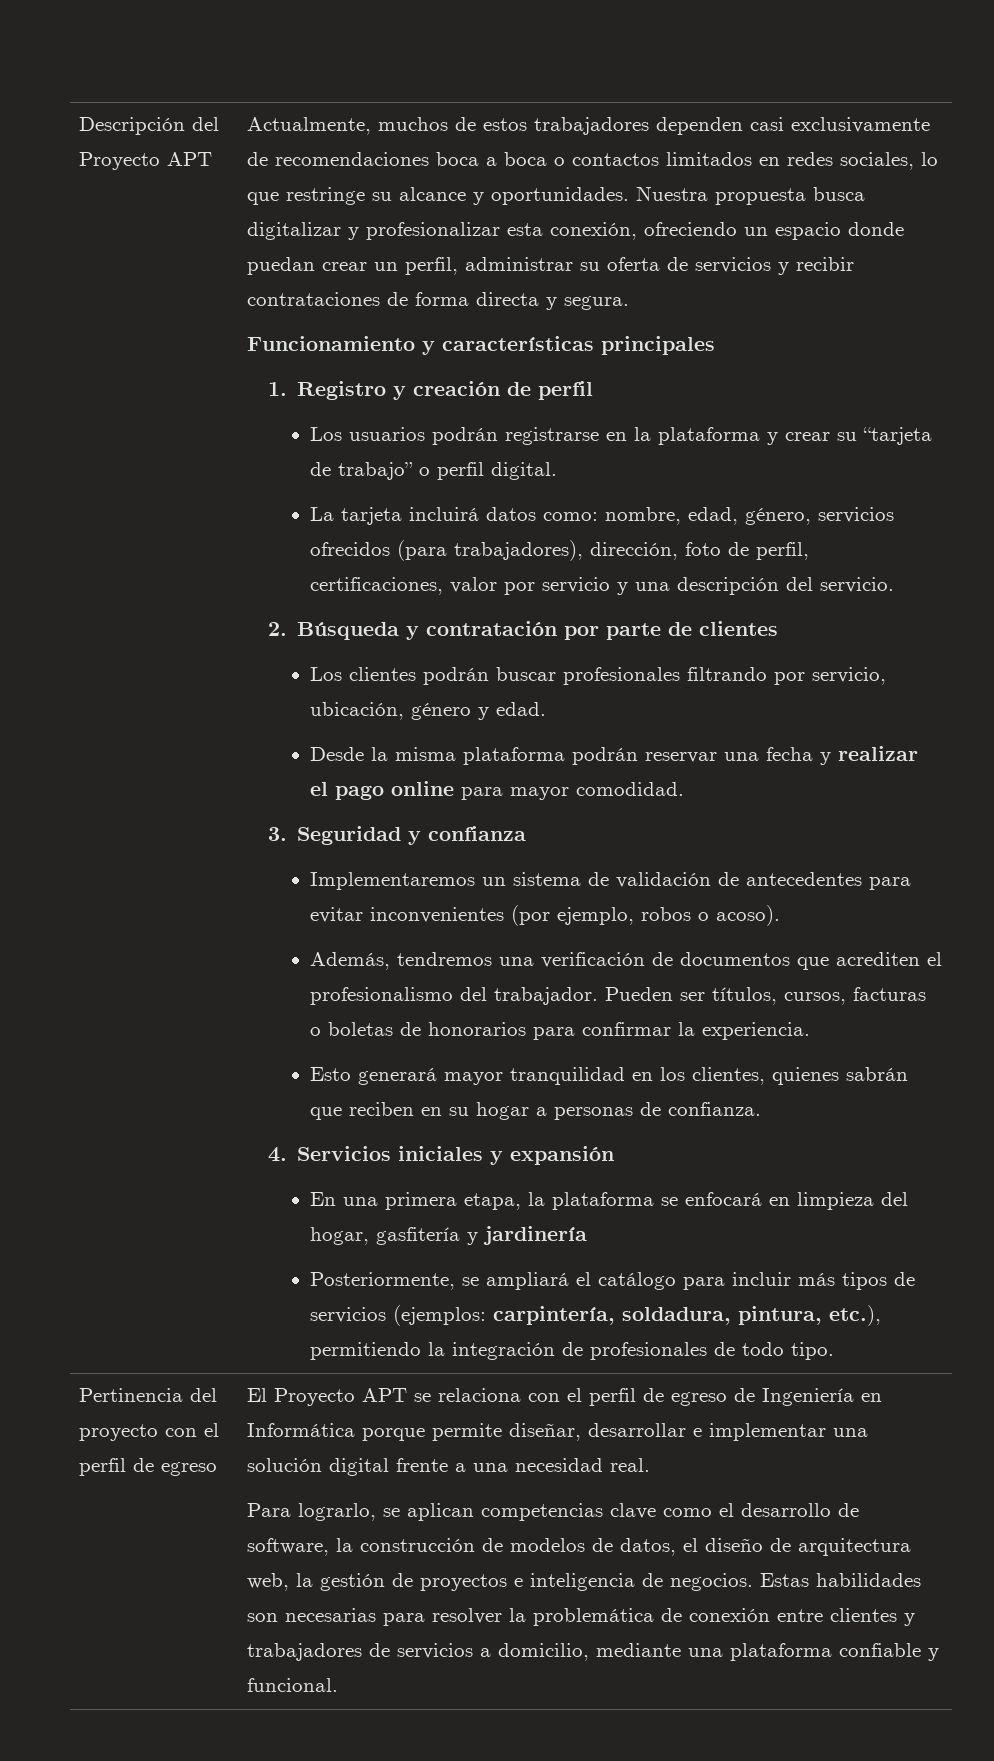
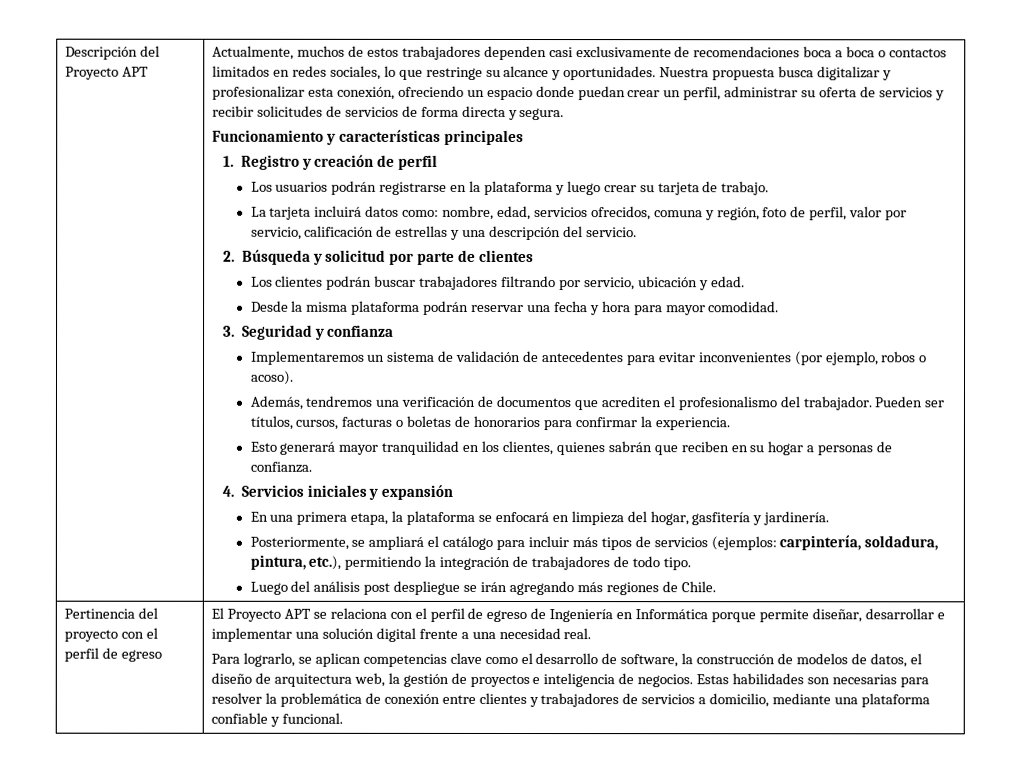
- Nuestra propuesta busca digitalizar y profesionalizar esta conexión, ofreciendo un espacio donde puedan crear un perfil, administrar su oferta de servicios y recibir contrataciones de forma directa y segura.
+ Nuestra propuesta busca digitalizar y profesionalizar esta conexión, ofreciendo un espacio donde puedan crear un perfil, administrar su oferta de servicios y recibir solicitudes de servicios de forma directa y segura.
- Los usuarios podrán registrarse en la plataforma y crear su “tarjeta de trabajo” o perfil digital.
+ Los usuarios podrán registrarse en la plataforma y luego crear su tarjeta de trabajo.
- La tarjeta incluirá datos como: nombre, edad, género, servicios ofrecidos (para trabajadores), dirección, foto de perfil, certificaciones, valor por servicio y una descripción del servicio.
+ La tarjeta incluirá datos como: nombre, edad, servicios ofrecidos, comuna y región, foto de perfil, valor por servicio, calificación de estrellas y una descripción del servicio.
- 2. Búsqueda y contratación por parte de clientes
+ 2. Búsqueda y solicitud por parte de clientes
- Los clientes podrán buscar profesionales filtrando por servicio, ubicación, género y edad.
+ Los clientes podrán buscar trabajadores filtrando por servicio, ubicación y edad.
- Desde la misma plataforma podrán reservar una fecha y realizar el pago online para mayor comodidad.
+ Desde la misma plataforma podrán reservar una fecha y hora para mayor comodidad.
- En una primera etapa, la plataforma se enfocará en limpieza del hogar, gasfitería y jardinería
+ En una primera etapa, la plataforma se enfocará en limpieza del hogar, gasfitería y jardinería.
- Posteriormente, se ampliará el catálogo para incluir más tipos de servicios (ejemplos: carpintería, soldadura, pintura, etc.), permitiendo la integración de profesionales de todo tipo.
+ Posteriormente, se ampliará el catálogo para incluir más tipos de servicios (ejemplos: carpintería, soldadura, pintura, etc.), permitiendo la integración de trabajadores de todo tipo.
+ Luego del análisis post despliegue se irán agregando más regiones de Chile.

